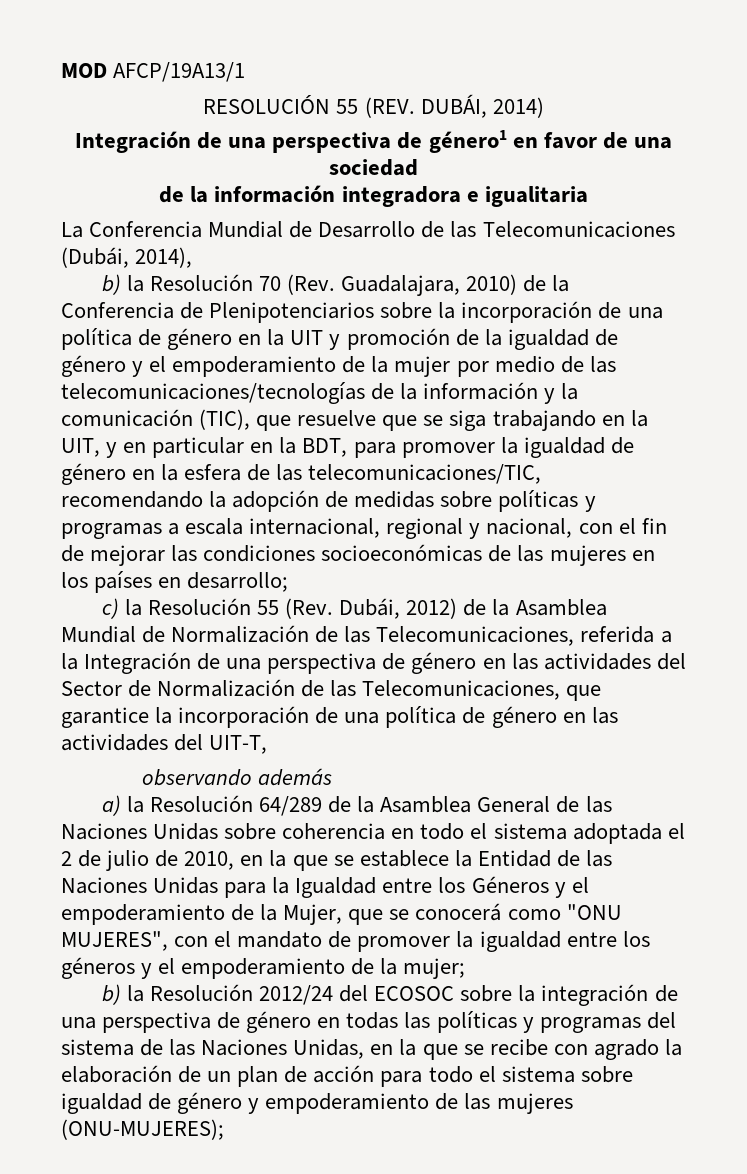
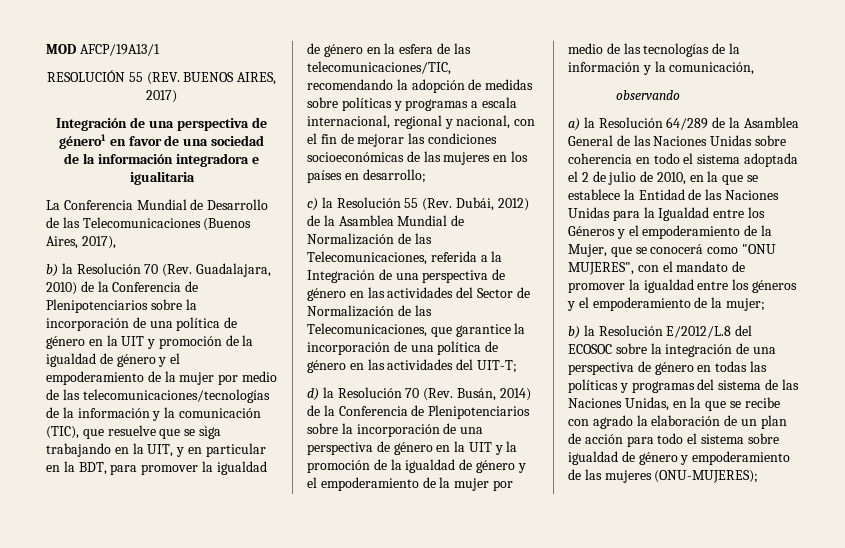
- RESOLUCIÓN 55 (REV. DUBÁI, 2014)
+ RESOLUCIÓN 55 (REV. BUENOS AIRES, 2017)
- La Conferencia Mundial de Desarrollo de las Telecomunicaciones (Dubái, 2014),
+ La Conferencia Mundial de Desarrollo de las Telecomunicaciones (Buenos Aires, 2017),
- c) la Resolución 55 (Rev. Dubái, 2012) de la Asamblea Mundial de Normalización de las Telecomunicaciones, referida a la Integración de una perspectiva de género en las actividades del Sector de Normalización de las Telecomunicaciones, que garantice la incorporación de una política de género en las actividades del UIT-T,
+ c) la Resolución 55 (Rev. Dubái, 2012) de la Asamblea Mundial de Normalización de las Telecomunicaciones, referida a la Integración de una perspectiva de género en las actividades del Sector de Normalización de las Telecomunicaciones, que garantice la incorporación de una política de género en las actividades del UIT-T;
+ d) la Resolución 70 (Rev. Busán, 2014) de la Conferencia de Plenipotenciarios sobre la incorporación de una perspectiva de género en la UIT y la promoción de la igualdad de género y el empoderamiento de la mujer por medio de las tecnologías de la información y la comunicación,
- observando además
+ observando
- b) la Resolución 2012/24 del ECOSOC sobre la integración de una perspectiva de género en todas las políticas y programas del sistema de las Naciones Unidas, en la que se recibe con agrado la elaboración de un plan de acción para todo el sistema sobre igualdad de género y empoderamiento de las mujeres (ONU-MUJERES);
+ b) la Resolución E/2012/L.8 del ECOSOC sobre la integración de una perspectiva de género en todas las políticas y programas del sistema de las Naciones Unidas, en la que se recibe con agrado la elaboración de un plan de acción para todo el sistema sobre igualdad de género y empoderamiento de las mujeres (ONU-MUJERES);

